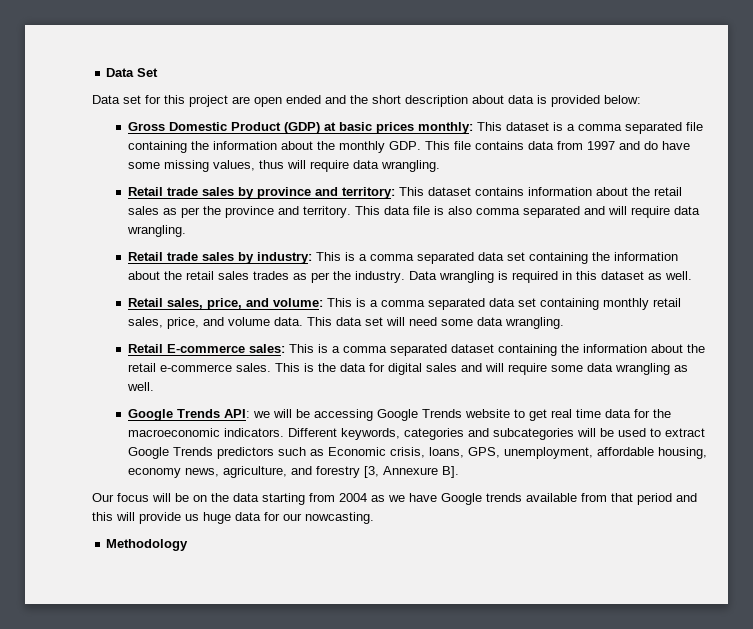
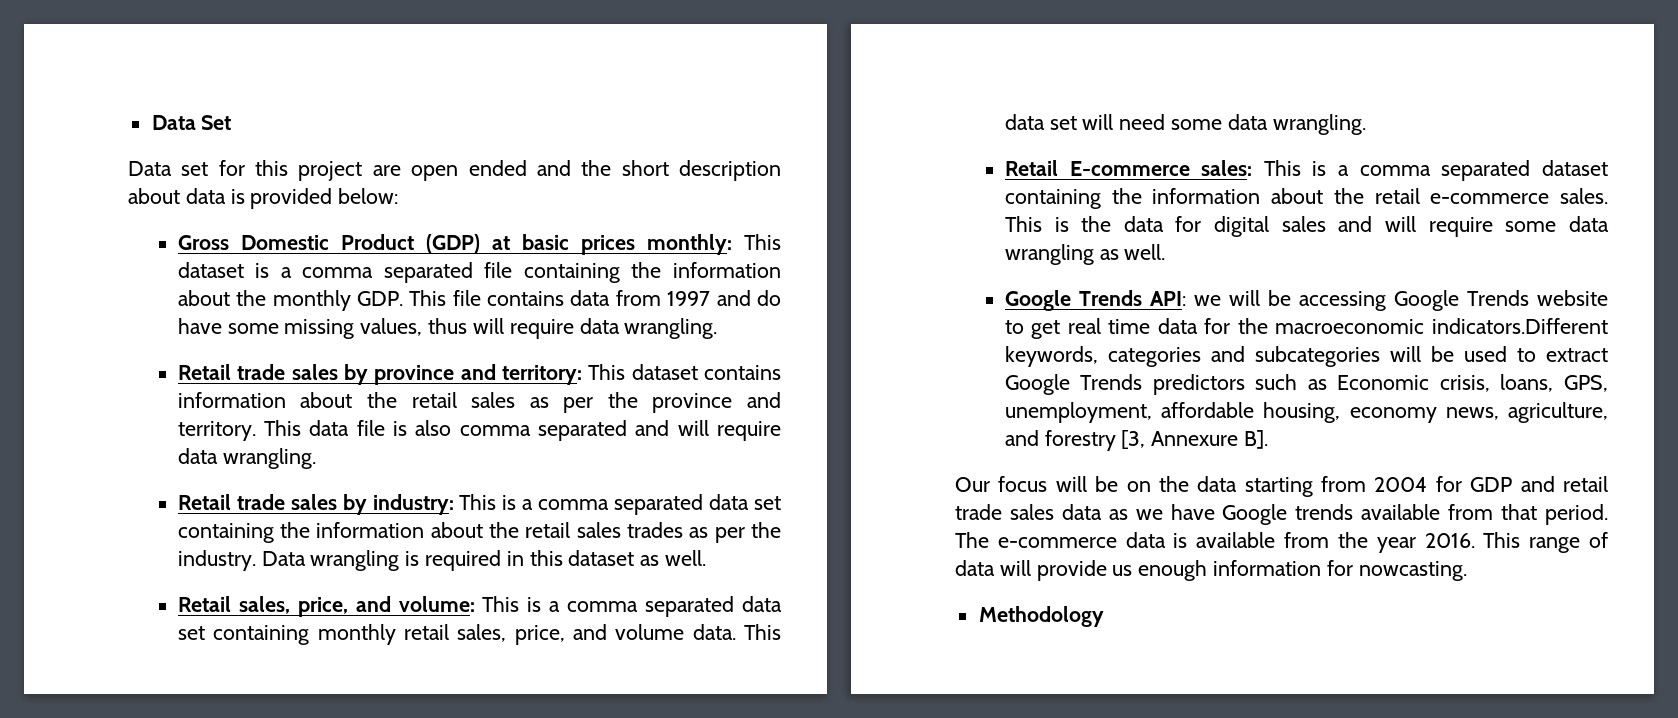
- Google Trends API: we will be accessing Google Trends website to get real time data for the macroeconomic indicators. Different keywords, categories and subcategories will be used to extract Google Trends predictors such as Economic crisis, loans, GPS, unemployment, affordable housing, economy news, agriculture, and forestry [3, Annexure B].
+ Google Trends API: we will be accessing Google Trends website to get real time data for the macroeconomic indicators.Different keywords, categories and subcategories will be used to extract Google Trends predictors such as Economic crisis, loans, GPS, unemployment, affordable housing, economy news, agriculture, and forestry [3, Annexure B].
- Our focus will be on the data starting from 2004 as we have Google trends available from that period and this will provide us huge data for our nowcasting.
+ Our focus will be on the data starting from 2004 for GDP and retail trade sales data as we have Google trends available from that period. The e-commerce data is available from the year 2016. This range of data will provide us enough information for nowcasting.

